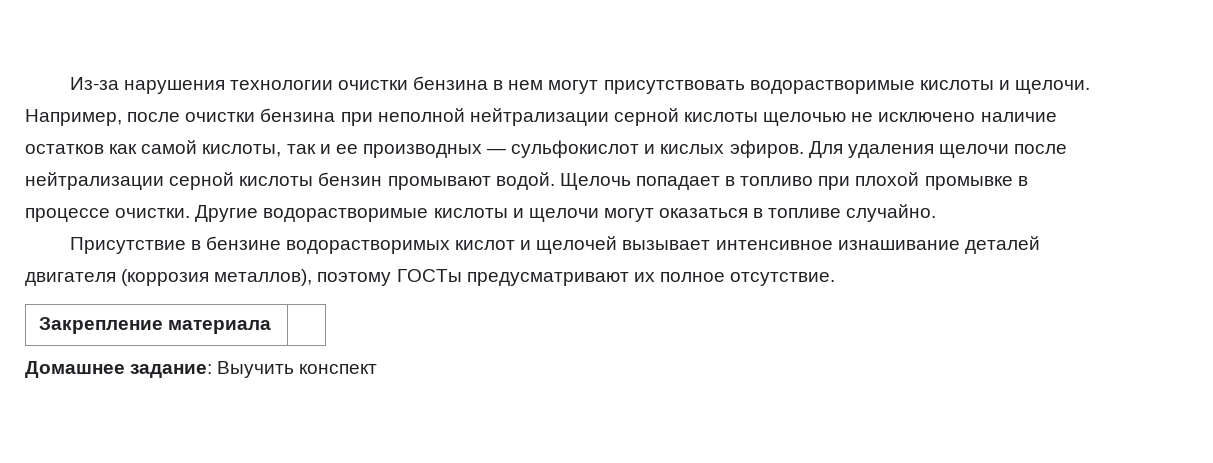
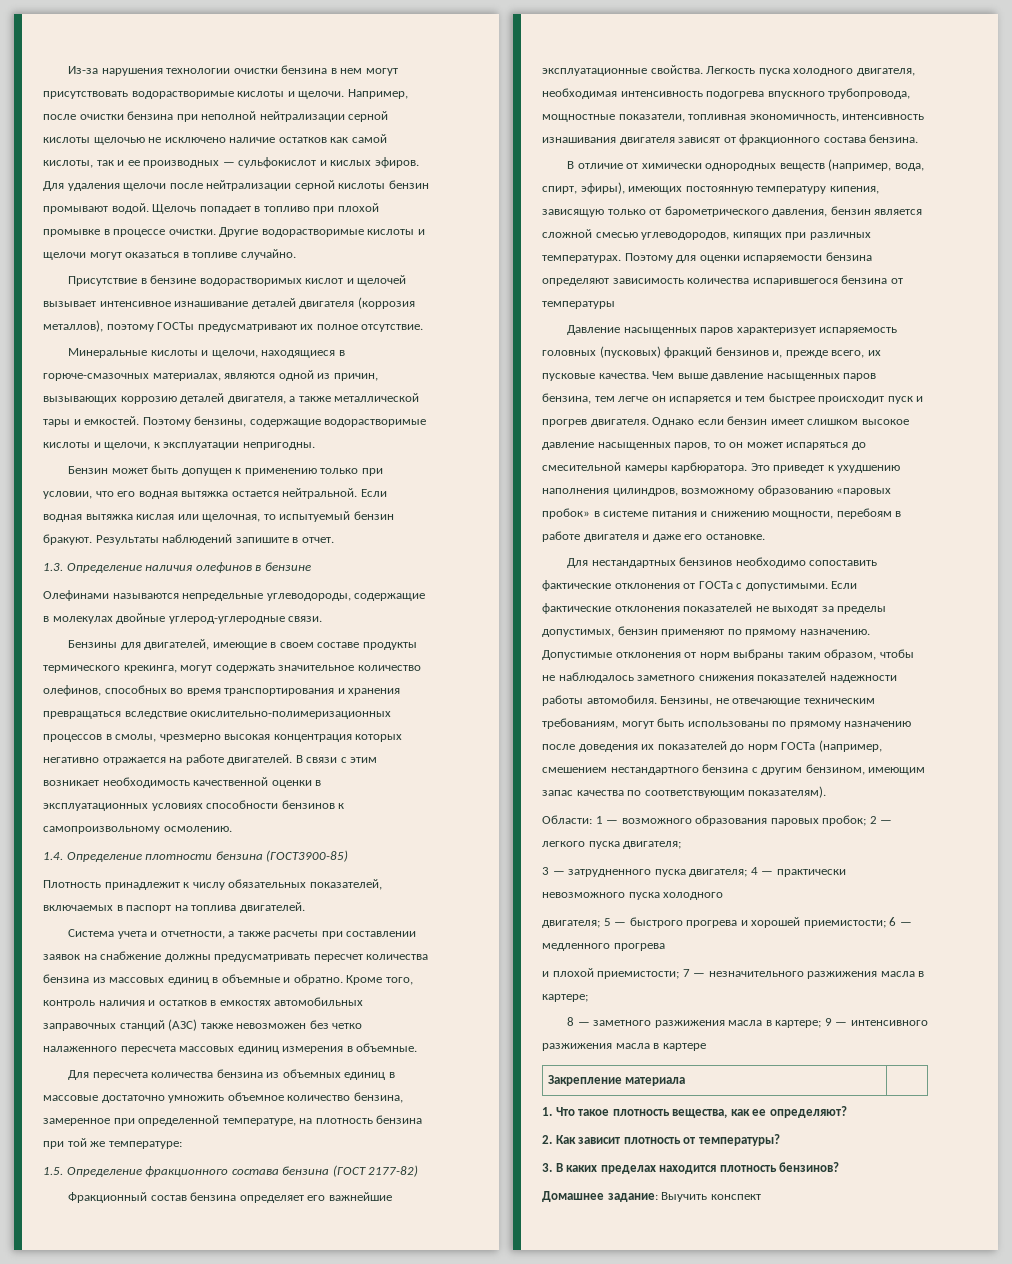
+ Минеральные кислоты и щелочи, находящиеся в горюче-смазочных материалах, являются одной из причин, вызывающих коррозию деталей двигателя, а также металлической тары и емкостей. Поэтому бензины, содержащие водорастворимые кислоты и щелочи, к эксплуатации непригодны.
+ Бензин может быть допущен к применению только при условии, что его водная вытяжка остается нейтральной. Если водная вытяжка кислая или щелочная, то испытуемый бензин бракуют. Результаты наблюдений запишите в отчет.
+ 1.3. Определение наличия олефинов в бензине
+ Олефинами называются непредельные углеводороды, содержащие в молекулах двойные углерод-углеродные связи.
+ Бензины для двигателей, имеющие в своем составе продукты термического крекинга, могут содержать значительное количество олефинов, способных во время транспортирования и хранения превращаться вследствие окислительно-полимеризационных процессов в смолы, чрезмерно высокая концентрация которых негативно отражается на работе двигателей. В связи с этим возникает необходимость качественной оценки в эксплуатационных условиях способности бензинов к самопроизвольному осмолению.
+ 1.4. Определение плотности бензина (ГОСТ3900-85)
+ Плотность принадлежит к числу обязательных показателей, включаемых в паспорт на топлива двигателей.
+ Система учета и отчетности, а также расчеты при составлении заявок на снабжение должны предусматривать пересчет количества бензина из массовых единиц в объемные и обратно. Кроме того, контроль наличия и остатков в емкостях автомобильных заправочных станций (АЗС) также невозможен без четко налаженного пересчета массовых единиц измерения в объемные.
+ Для пересчета количества бензина из объемных единиц в массовые достаточно умножить объемное количество бензина, замеренное при определенной температуре, на плотность бензина при той же температуре:
+ 1.5. Определение фракционного состава бензина (ГОСТ 2177-82)
+ Фракционный состав бензина определяет его важнейшие эксплуатационные свойства. Легкость пуска холодного двигателя, необходимая интенсивность подогрева впускного трубопровода, мощностные показатели, топливная экономичность, интенсивность изнашивания двигателя зависят от фракционного состава бензина.
+ В отличие от химически однородных веществ (например, вода, спирт, эфиры), имеющих постоянную температуру кипения, зависящую только от барометрического давления, бензин является сложной смесью углеводородов, кипящих при различных температурах. Поэтому для оценки испаряемости бензина определяют зависимость количества испарившегося бензина от температуры
+ Давление насыщенных паров характеризует испаряемость головных (пусковых) фракций бензинов и, прежде всего, их пусковые качества. Чем выше давление насыщенных паров бензина, тем легче он испаряется и тем быстрее происходит пуск и прогрев двигателя. Однако если бензин имеет слишком высокое давление насыщенных паров, то он может испаряться до смесительной камеры карбюратора. Это приведет к ухудшению наполнения цилиндров, возможному образованию «паровых пробок» в системе питания и снижению мощности, перебоям в работе двигателя и даже его остановке.
+ Для нестандартных бензинов необходимо сопоставить фактические отклонения от ГОСТа с допустимыми. Если фактические отклонения показателей не выходят за пределы допустимых, бензин применяют по прямому назначению. Допустимые отклонения от норм выбраны таким образом, чтобы не наблюдалось заметного снижения показателей надежности работы автомобиля. Бензины, не отвечающие техническим требованиям, могут быть использованы по прямому назначению после доведения их показателей до норм ГОСТа (например, смешением нестандартного бензина с другим бензином, имеющим запас качества по соответствующим показателям).
+ Области: 1 — возможного образования паровых пробок; 2 — легкого пуска двигателя;
+ 3 — затрудненного пуска двигателя; 4 — практически невозможного пуска холодного
+ двигателя; 5 — быстрого прогрева и хорошей приемистости; 6 — медленного прогрева
+ и плохой приемистости; 7 — незначительного разжижения масла в картере;
+ 8 — заметного разжижения масла в картере; 9 — интенсивного разжижения масла в картере
  Закрепление материала |
+ 1. Что такое плотность вещества, как ее определяют?
+ 2. Как зависит плотность от температуры?
+ 3. В каких пределах находится плотность бензинов?

